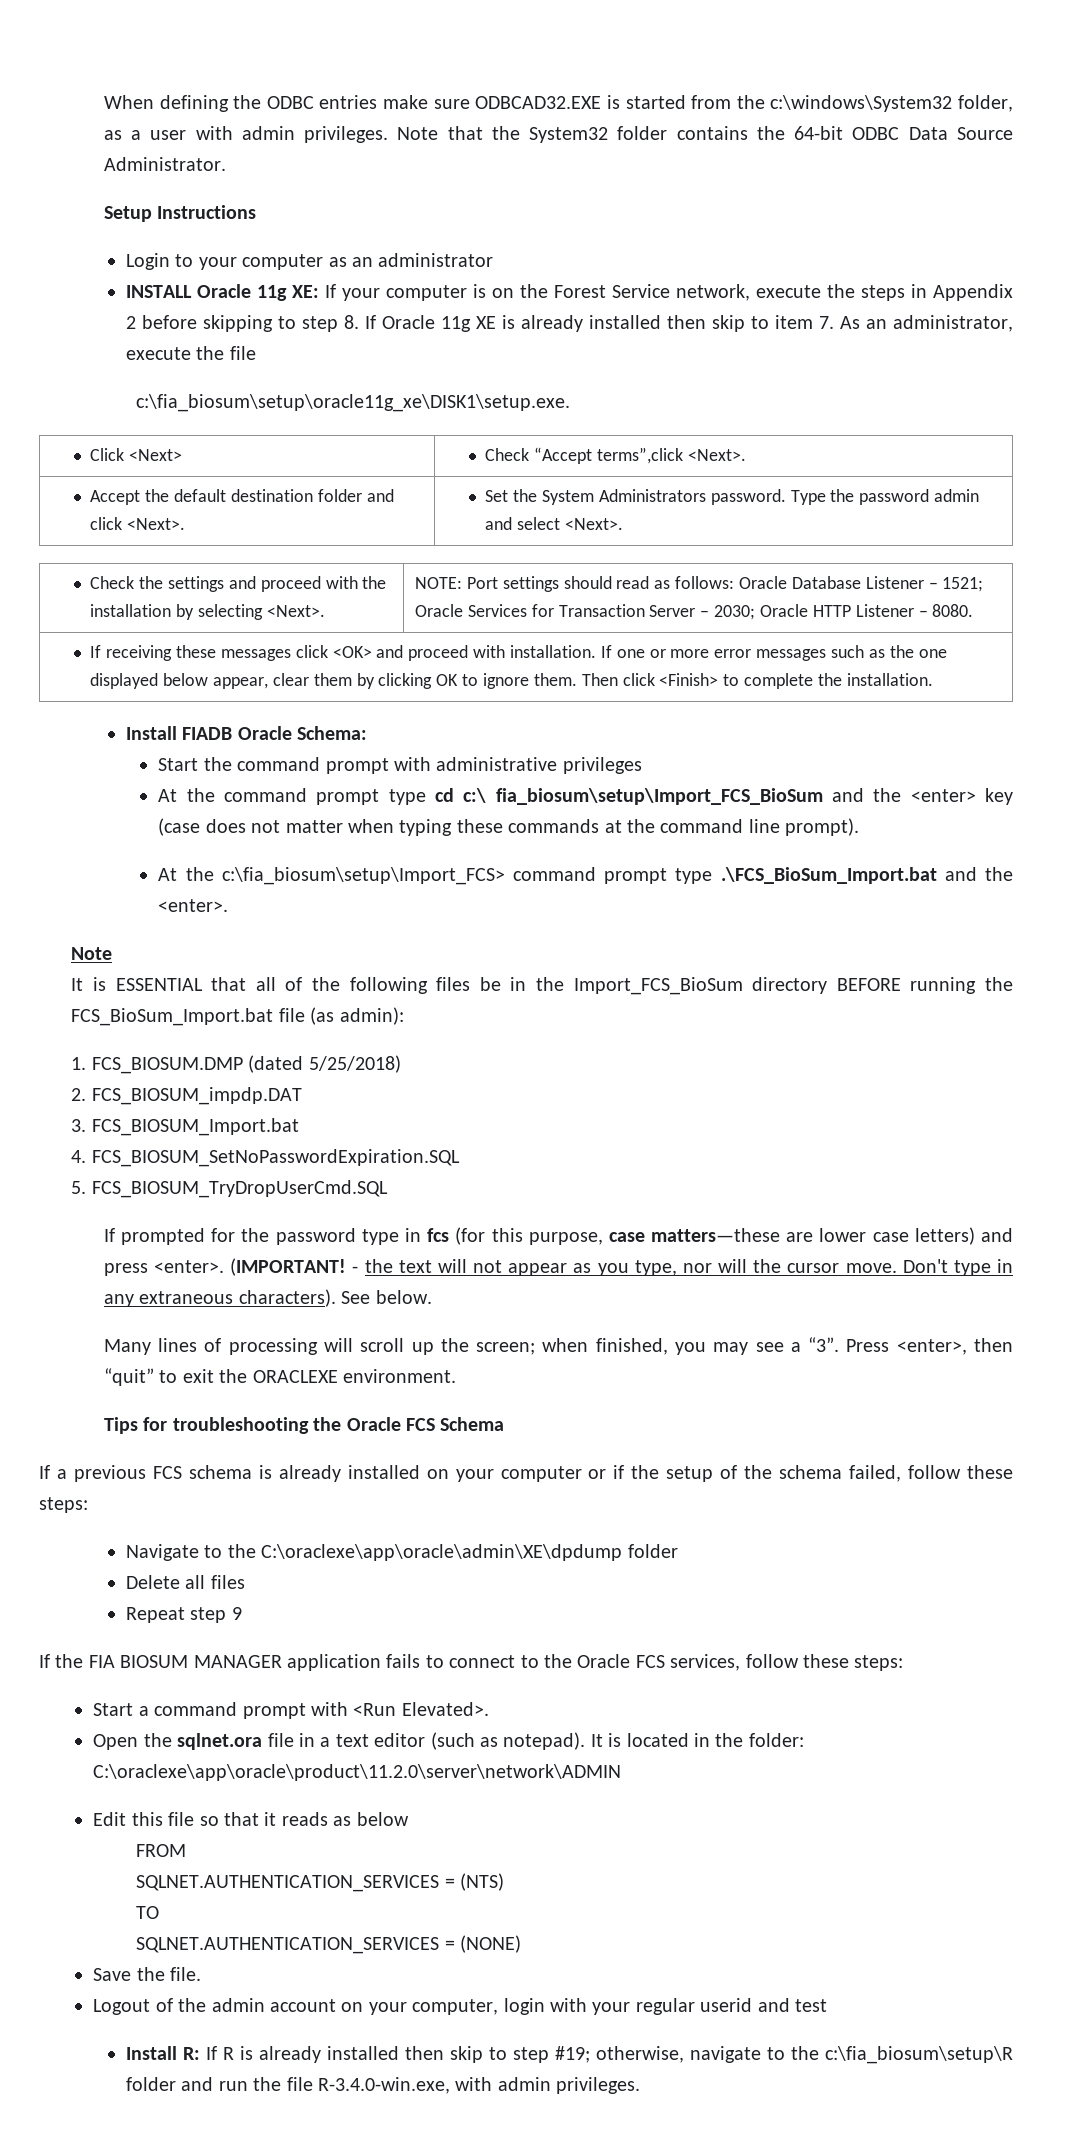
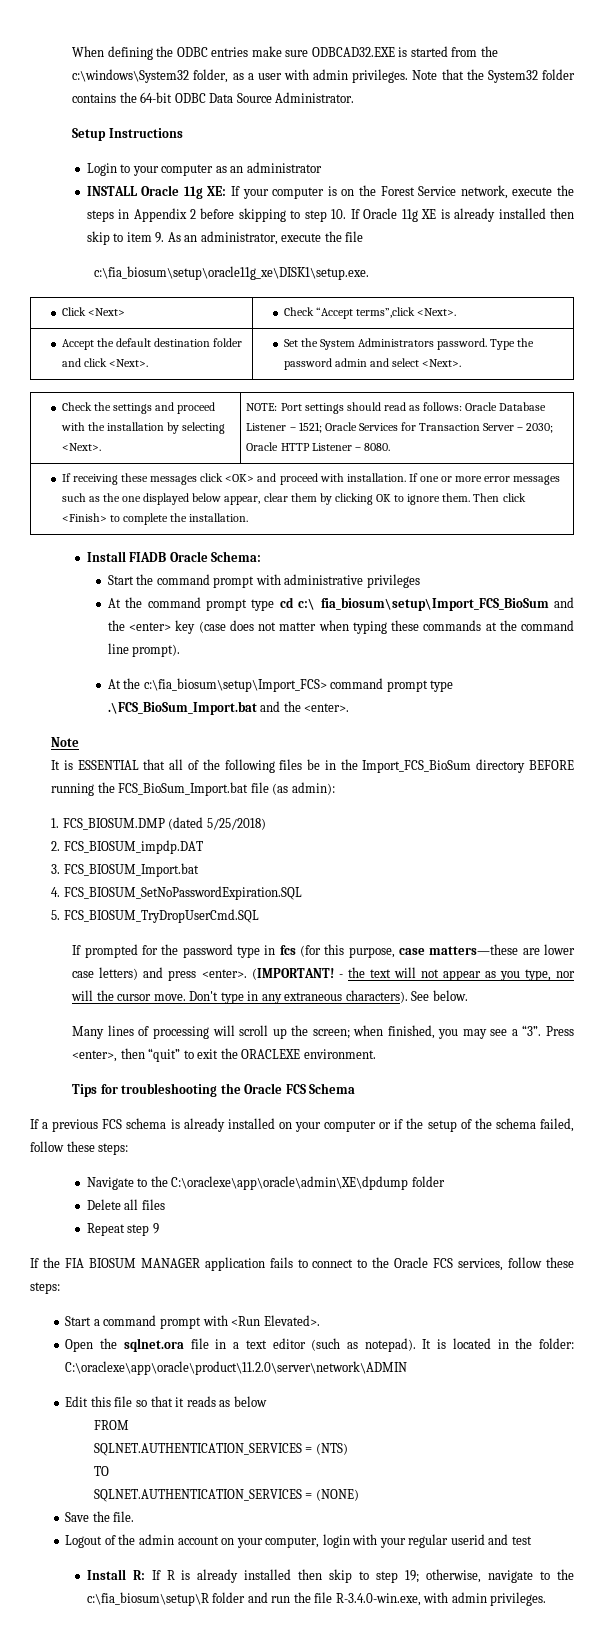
- INSTALL Oracle 11g XE: If your computer is on the Forest Service network, execute the steps in Appendix 2 before skipping to step 8. If Oracle 11g XE is already installed then skip to item 7. As an administrator, execute the file
+ INSTALL Oracle 11g XE: If your computer is on the Forest Service network, execute the steps in Appendix 2 before skipping to step 10. If Oracle 11g XE is already installed then skip to item 9. As an administrator, execute the file
- Install R: If R is already installed then skip to step #19; otherwise, navigate to the c:\fia_biosum\setup\R folder and run the file R-3.4.0-win.exe, with admin privileges.
+ Install R: If R is already installed then skip to step 19; otherwise, navigate to the c:\fia_biosum\setup\R folder and run the file R-3.4.0-win.exe, with admin privileges.

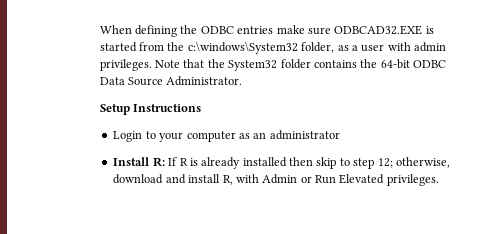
- INSTALL Oracle 11g XE: If your computer is on the Forest Service network, execute the steps in Appendix 2 before skipping to step 10. If Oracle 11g XE is already installed then skip to item 9. As an administrator, execute the file
- c:\fia_biosum\setup\oracle11g_xe\DISK1\setup.exe.
- Click <Next> | Check “Accept terms”,click <Next>.
- Accept the default destination folder and click <Next>. | Set the System Administrators password. Type the password admin and select <Next>.
- Check the settings and proceed with the installation by selecting <Next>. | NOTE: Port settings should read as follows: Oracle Database Listener – 1521; Oracle Services for Transaction Server – 2030; Oracle HTTP Listener – 8080.
- If receiving these messages click <OK> and proceed with installation. If one or more error messages such as the one displayed below appear, clear them by clicking OK to ignore them. Then click <Finish> to complete the installation.
- Install FIADB Oracle Schema:
- Start the command prompt with administrative privileges
- At the command prompt type cd c:\ fia_biosum\setup\Import_FCS_BioSum and the <enter> key (case does not matter when typing these commands at the command line prompt).
- At the c:\fia_biosum\setup\Import_FCS> command prompt type .\FCS_BioSum_Import.bat and the <enter>.
- Note
- It is ESSENTIAL that all of the following files be in the Import_FCS_BioSum directory BEFORE running the FCS_BioSum_Import.bat file (as admin):
- 1. FCS_BIOSUM.DMP (dated 5/25/2018)
- 2. FCS_BIOSUM_impdp.DAT
- 3. FCS_BIOSUM_Import.bat
- 4. FCS_BIOSUM_SetNoPasswordExpiration.SQL
- 5. FCS_BIOSUM_TryDropUserCmd.SQL
- If prompted for the password type in fcs (for this purpose, case matters—these are lower case letters) and press <enter>. (IMPORTANT! - the text will not appear as you type, nor will the cursor move. Don't type in any extraneous characters). See below.
- Many lines of processing will scroll up the screen; when finished, you may see a “3”. Press <enter>, then “quit” to exit the ORACLEXE environment.
- Tips for troubleshooting the Oracle FCS Schema
- If a previous FCS schema is already installed on your computer or if the setup of the schema failed, follow these steps:
- Navigate to the C:\oraclexe\app\oracle\admin\XE\dpdump folder
- Delete all files
- Repeat step 9
- If the FIA BIOSUM MANAGER application fails to connect to the Oracle FCS services, follow these steps:
- Start a command prompt with <Run Elevated>.
- Open the sqlnet.ora file in a text editor (such as notepad). It is located in the folder: C:\oraclexe\app\oracle\product\11.2.0\server\network\ADMIN
- Edit this file so that it reads as below
- FROM
- SQLNET.AUTHENTICATION_SERVICES = (NTS)
- TO
- SQLNET.AUTHENTICATION_SERVICES = (NONE)
- Save the file.
- Logout of the admin account on your computer, login with your regular userid and test
- Install R: If R is already installed then skip to step 19; otherwise, navigate to the c:\fia_biosum\setup\R folder and run the file R-3.4.0-win.exe, with admin privileges.
+ Install R: If R is already installed then skip to step 12; otherwise, download and install R, with Admin or Run Elevated privileges.

